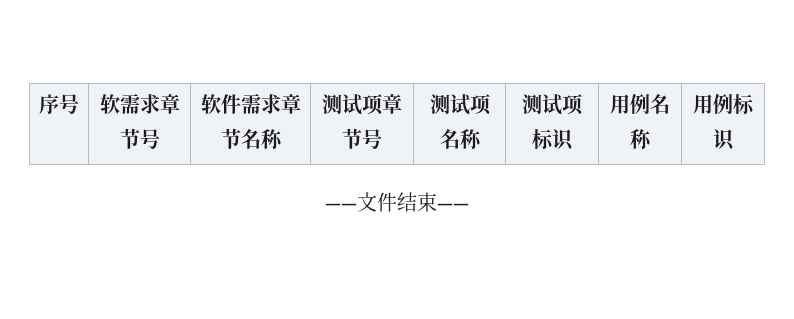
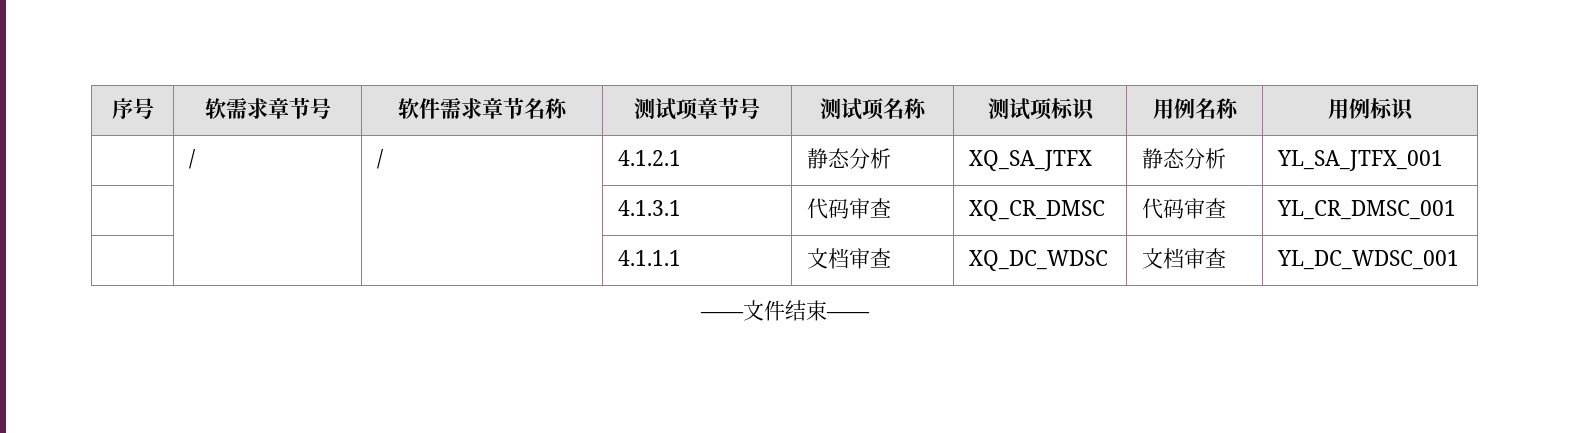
+ | / | / | 4.1.2.1 | 静态分析 | XQ_SA_JTFX | 静态分析 | YL_SA_JTFX_001
+ | | | 4.1.3.1 | 代码审查 | XQ_CR_DMSC | 代码审查 | YL_CR_DMSC_001
+ | | | 4.1.1.1 | 文档审查 | XQ_DC_WDSC | 文档审查 | YL_DC_WDSC_001

